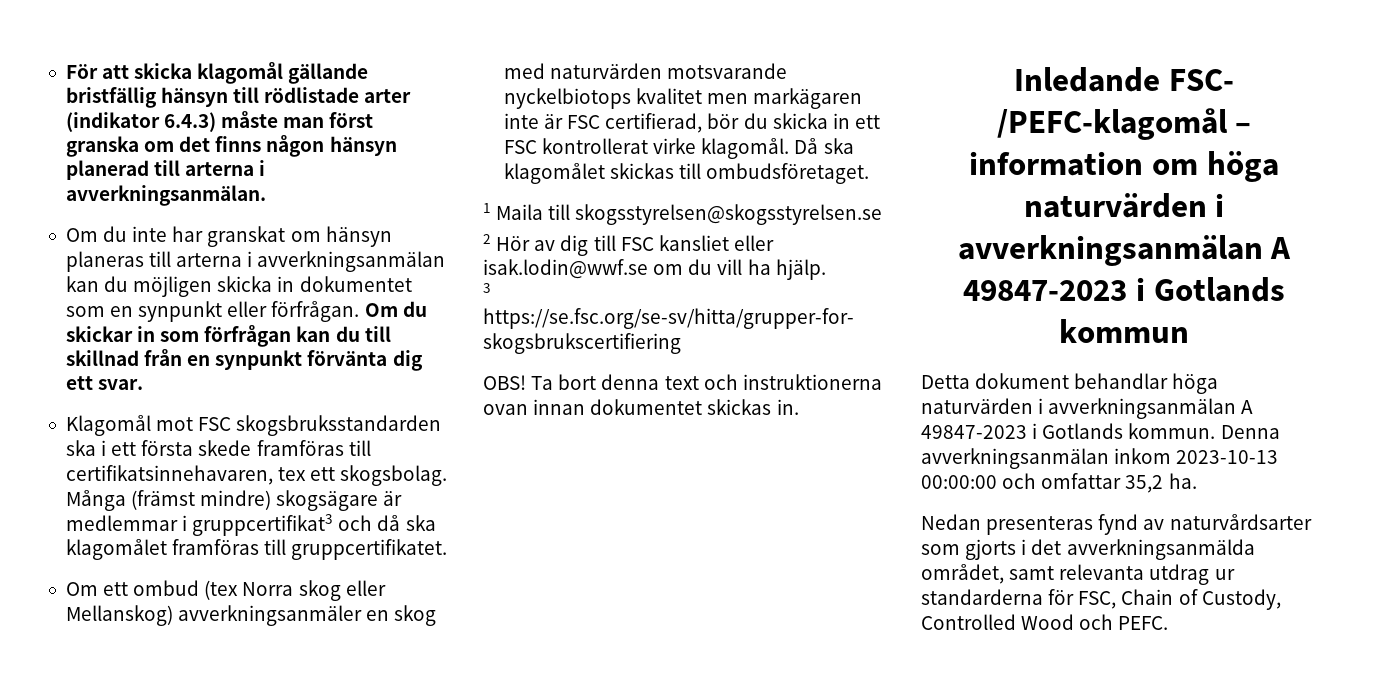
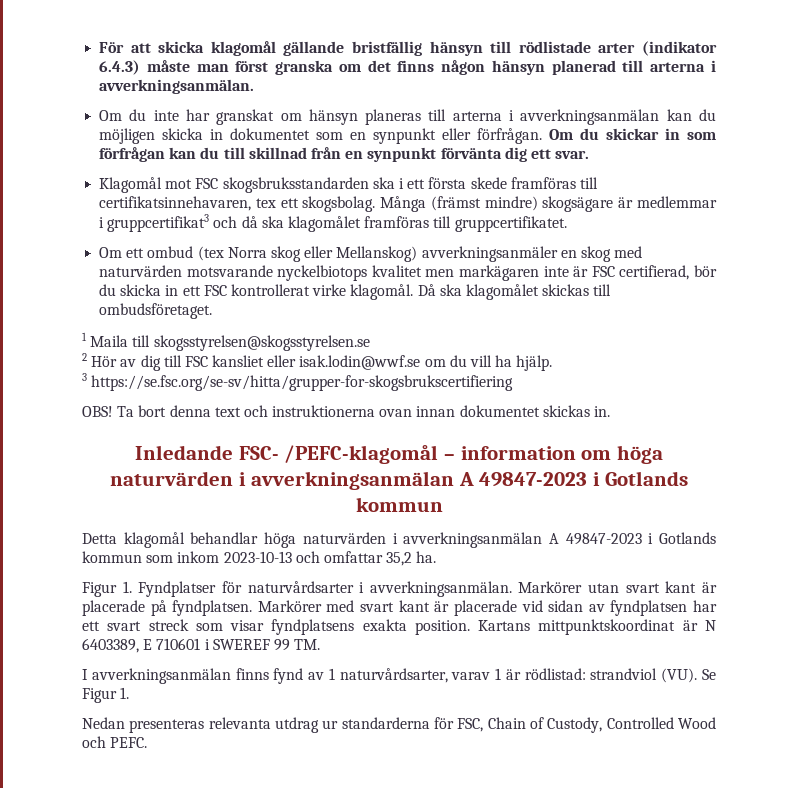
- Detta dokument behandlar höga naturvärden i avverkningsanmälan A 49847-2023 i Gotlands kommun. Denna avverkningsanmälan inkom 2023-10-13 00:00:00 och omfattar 35,2 ha.
+ Detta klagomål behandlar höga naturvärden i avverkningsanmälan A 49847-2023 i Gotlands kommun som inkom 2023-10-13 och omfattar 35,2 ha.
- Nedan presenteras fynd av naturvårdsarter som gjorts i det avverkningsanmälda området, samt relevanta utdrag ur standarderna för FSC, Chain of Custody, Controlled Wood och PEFC.
+ Figur 1. Fyndplatser för naturvårdsarter i avverkningsanmälan. Markörer utan svart kant är placerade på fyndplatsen. Markörer med svart kant är placerade vid sidan av fyndplatsen har ett svart streck som visar fyndplatsens exakta position. Kartans mittpunktskoordinat är N 6403389, E 710601 i SWEREF 99 TM.
+ I avverkningsanmälan finns fynd av 1 naturvårdsarter, varav 1 är rödlistad: strandviol (VU). Se Figur 1.
+ Nedan presenteras relevanta utdrag ur standarderna för FSC, Chain of Custody, Controlled Wood och PEFC.

